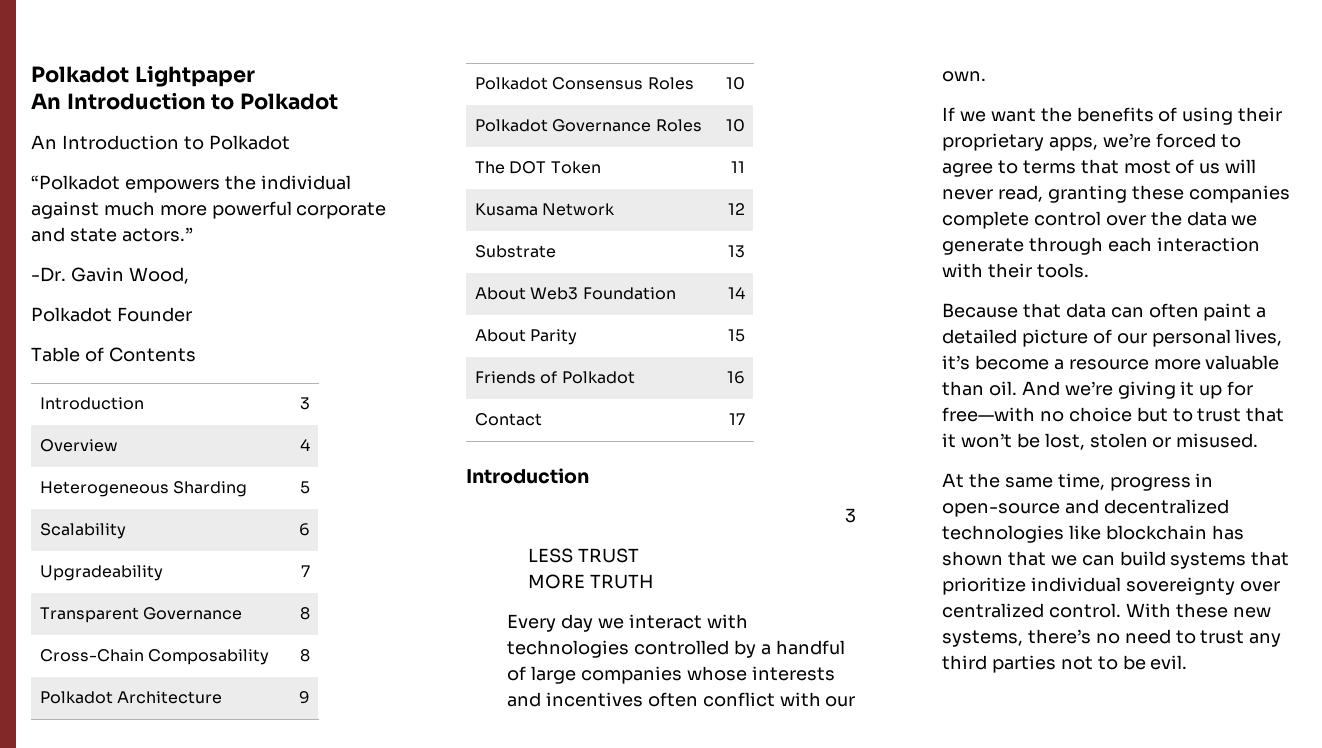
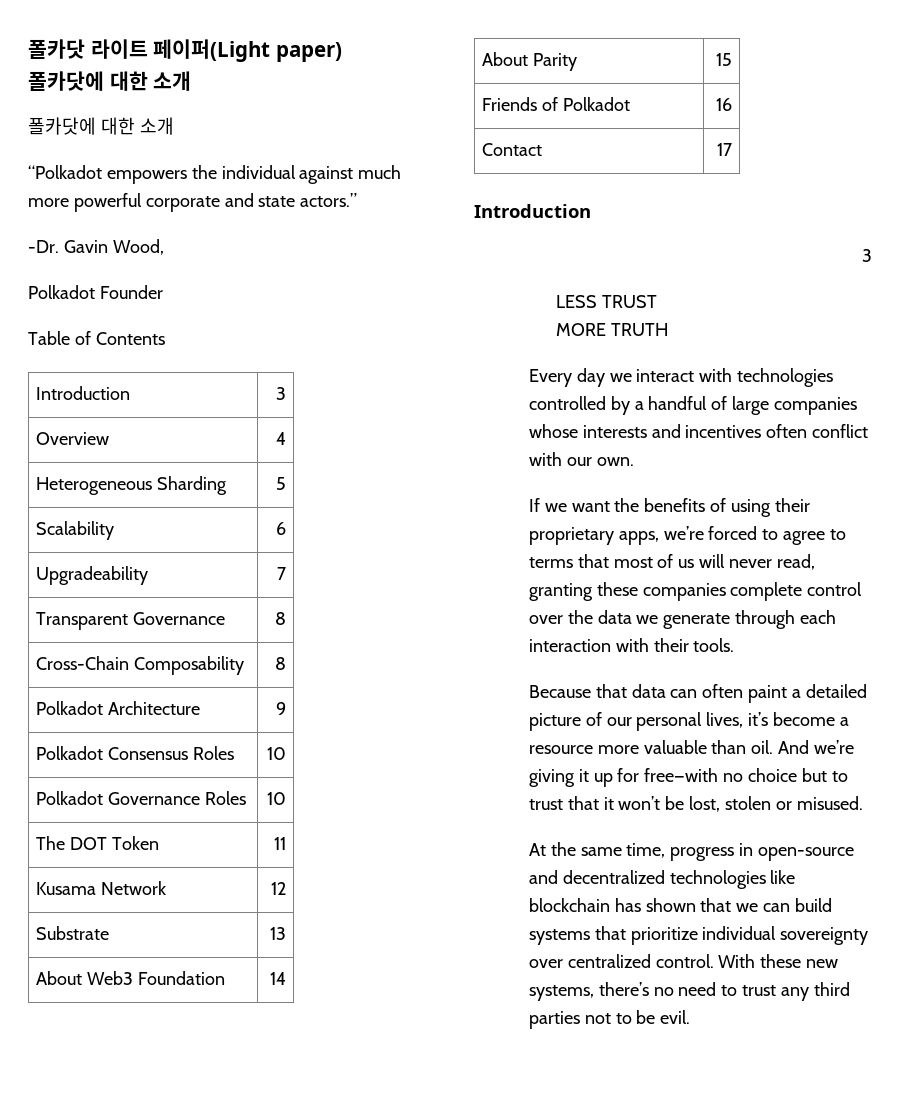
- Polkadot Lightpaper
- An Introduction to Polkadot
- An Introduction to Polkadot
+ 폴카닷 라이트 페이퍼(Light paper)
+ 폴카닷에 대한 소개
+ 폴카닷에 대한 소개

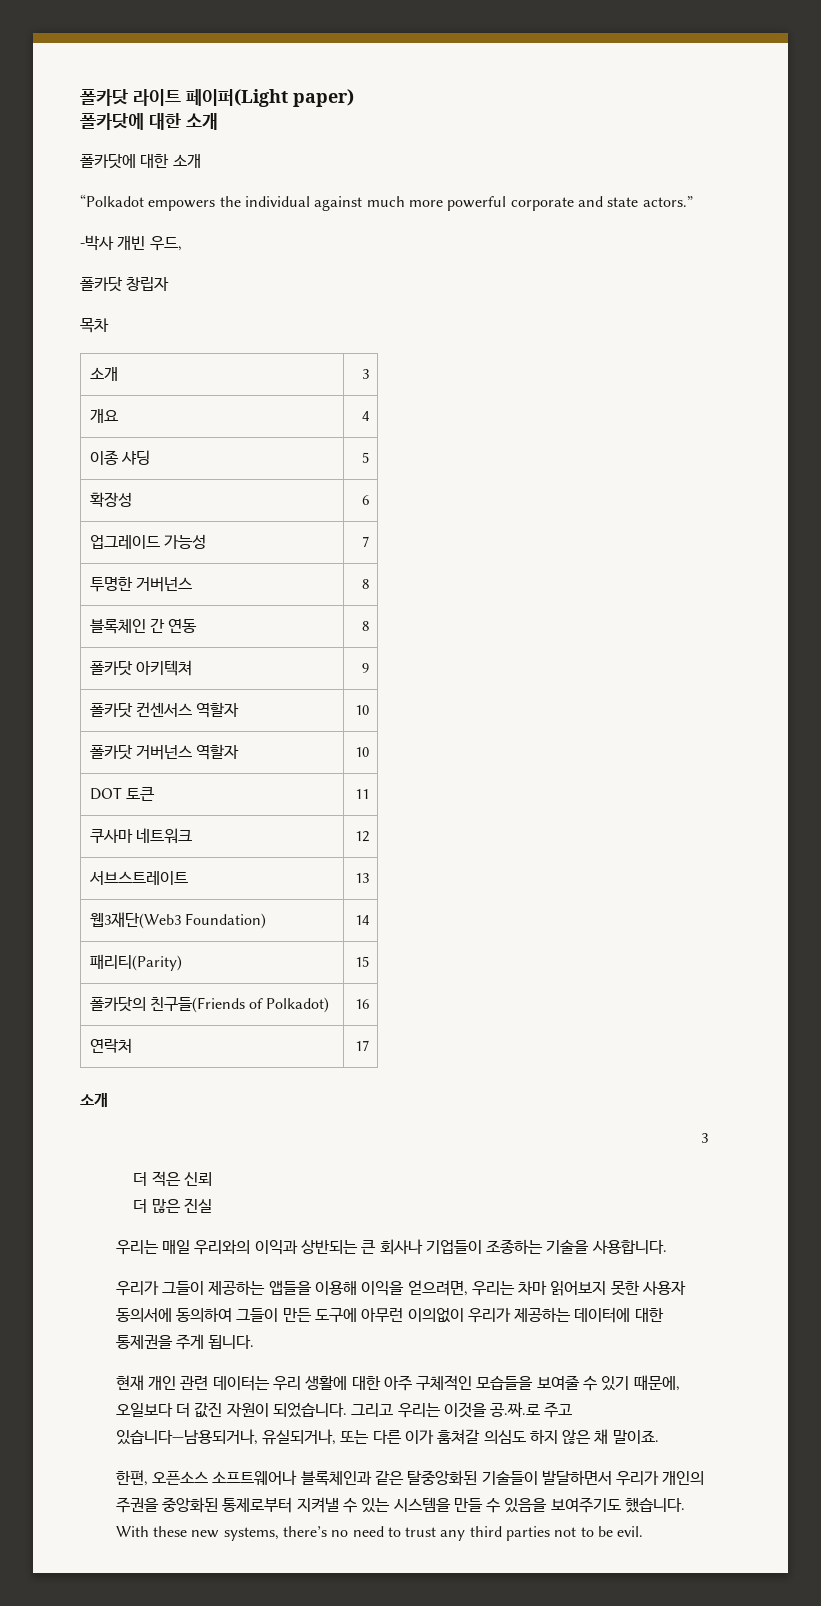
- -Dr. Gavin Wood,
- Polkadot Founder
- Table of Contents
- Introduction | 3
- Overview | 4
+ -박사 개빈 우드,
+ 폴카닷 창립자
+ 목차
+ 소개 | 3
+ 개요 | 4
- Heterogeneous Sharding | 5
+ 이종 샤딩 | 5
- Scalability | 6
+ 확장성 | 6
- Upgradeability | 7
+ 업그레이드 가능성 | 7
- Transparent Governance | 8
- Cross-Chain Composability | 8
- Polkadot Architecture | 9
+ 투명한 거버넌스 | 8
+ 블록체인 간 연동 | 8
+ 폴카닷 아키텍쳐 | 9
- Polkadot Consensus Roles | 10
- Polkadot Governance Roles | 10
- The DOT Token | 11
+ 폴카닷 컨센서스 역할자 | 10
+ 폴카닷 거버넌스 역할자 | 10
+ DOT 토큰 | 11
- Kusama Network | 12
+ 쿠사마 네트워크 | 12
- Substrate | 13
+ 서브스트레이트 | 13
- About Web3 Foundation | 14
+ 웹3재단(Web3 Foundation) | 14
- About Parity | 15
+ 패리티(Parity) | 15
- Friends of Polkadot | 16
+ 폴카닷의 친구들(Friends of Polkadot) | 16
- Contact | 17
- Introduction
+ 연락처 | 17
+ 소개
  3
- LESS TRUST
- MORE TRUTH
- Every day we interact with technologies controlled by a handful of large companies whose interests and incentives often conflict with our own.
- If we want the benefits of using their proprietary apps, we’re forced to agree to terms that most of us will never read, granting these companies complete control over the data we generate through each interaction with their tools.
- Because that data can often paint a detailed picture of our personal lives, it’s become a resource more valuable than oil. And we’re giving it up for free—with no choice but to trust that it won’t be lost, stolen or misused.
- At the same time, progress in open-source and decentralized technologies like blockchain has shown that we can build systems that prioritize individual sovereignty over centralized control.
+ 더 적은 신뢰
+ 더 많은 진실
+ 우리는 매일 우리와의 이익과 상반되는 큰 회사나 기업들이 조종하는 기술을 사용합니다.
+ 우리가 그들이 제공하는 앱들을 이용해 이익을 얻으려면, 우리는 차마 읽어보지 못한 사용자 동의서에 동의하여 그들이 만든 도구에 아무런 이의없이 우리가 제공하는 데이터에 대한 통제권을 주게 됩니다.
+ 현재 개인 관련 데이터는 우리 생활에 대한 아주 구체적인 모습들을 보여줄 수 있기 때문에, 오일보다 더 값진 자원이 되었습니다. 그리고 우리는 이것을 공.짜.로 주고 있습니다—남용되거나, 유실되거나, 또는 다른 이가 훔쳐갈 의심도 하지 않은 채 말이죠.
+ 한편, 오픈소스 소프트웨어나 블록체인과 같은 탈중앙화된 기술들이 발달하면서 우리가 개인의 주권을 중앙화된 통제로부터 지켜낼 수 있는 시스템을 만들 수 있음을 보여주기도 했습니다.

